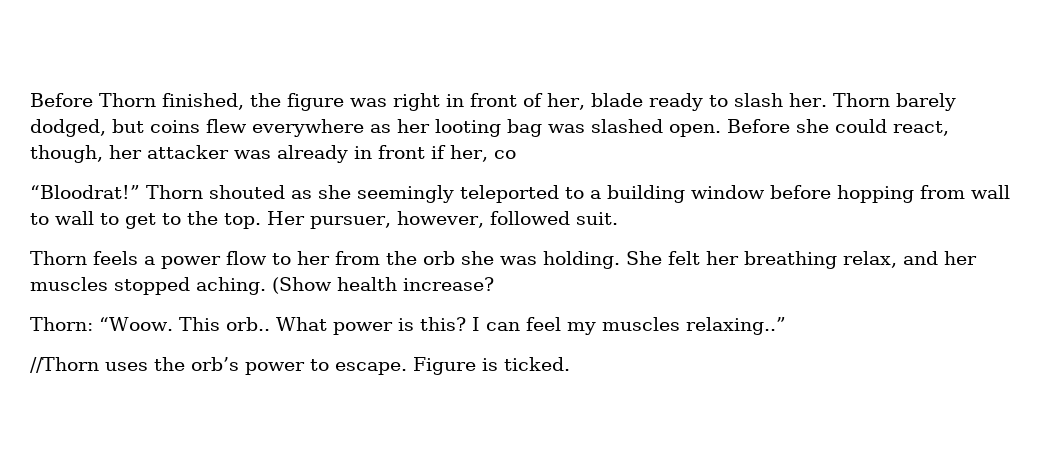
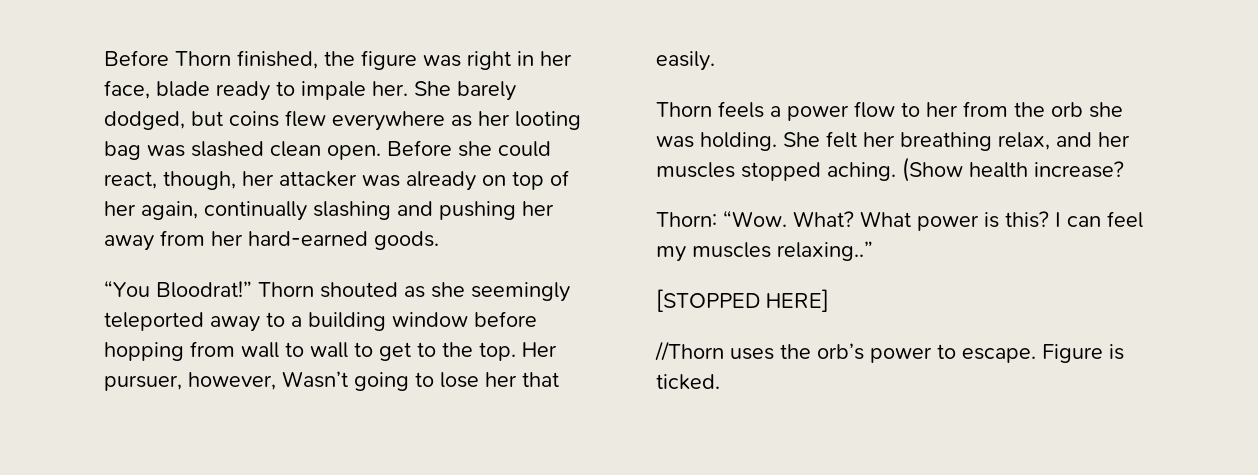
- Before Thorn finished, the figure was right in front of her, blade ready to slash her. Thorn barely dodged, but coins flew everywhere as her looting bag was slashed open.
+ Before Thorn finished, the figure was right in her face, blade ready to impale her. She barely dodged, but coins flew everywhere as her looting bag was slashed clean open.
- Before she could react, though, her attacker was already in front if her, co
- “Bloodrat!”
+ Before she could react, though, her attacker was already on top of her again, continually slashing and pushing her away from her hard-earned goods.
+ “You Bloodrat!”
- Thorn shouted as she seemingly teleported to a building window before hopping from wall to wall to get to the top.
+ Thorn shouted as she seemingly teleported away to a building window before hopping from wall to wall to get to the top.
- Her pursuer, however, followed suit.
+ Her pursuer, however, Wasn’t going to lose her that easily.
- Thorn: “Woow. This orb..
+ Thorn: “Wow. What?
+ [STOPPED HERE]

